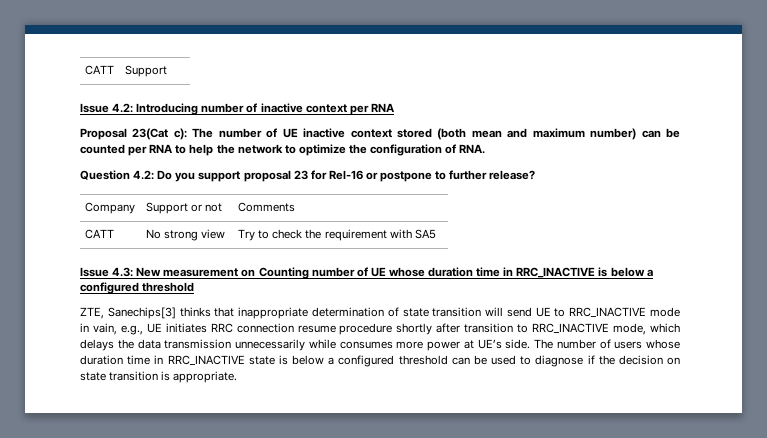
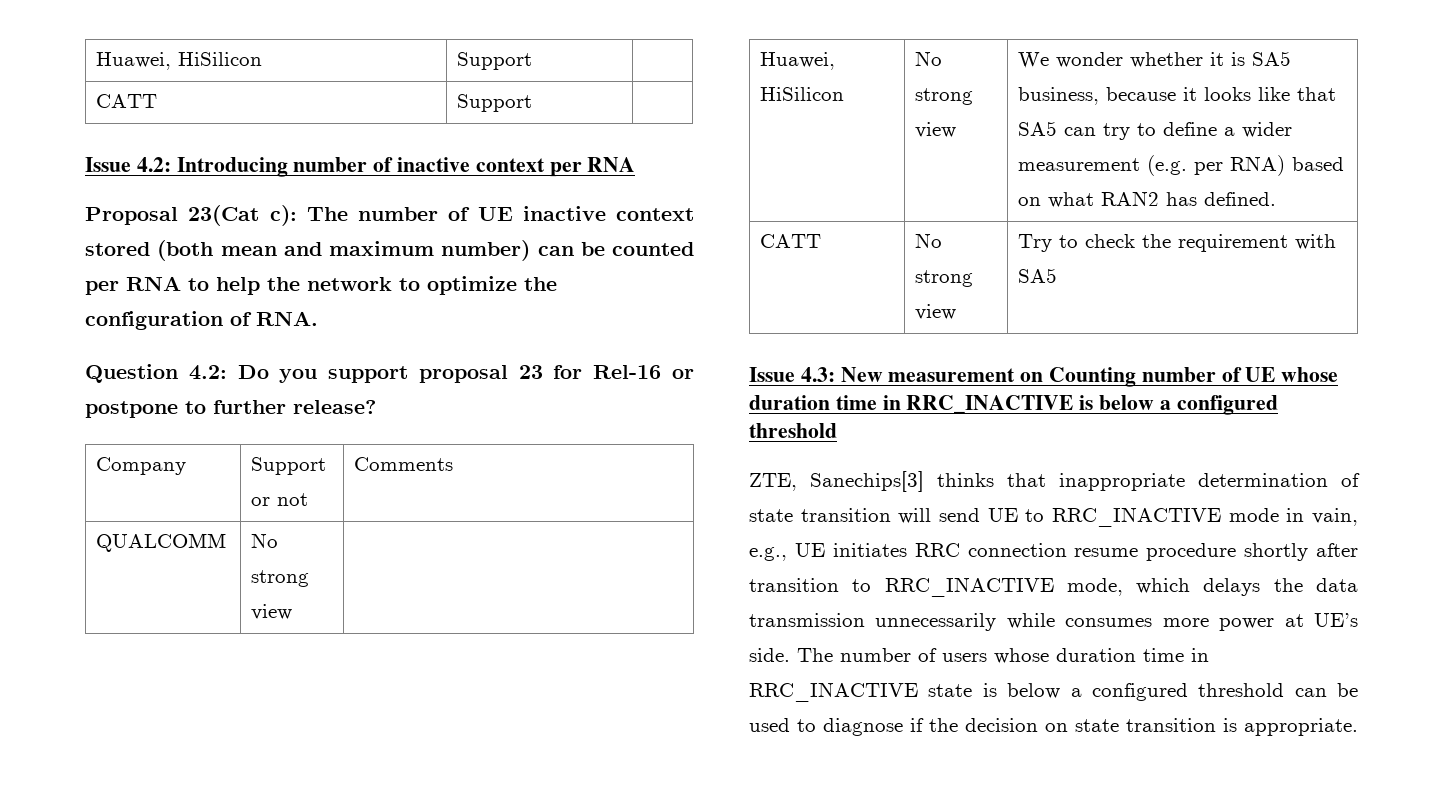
+ Huawei, HiSilicon | Support |
+ QUALCOMM | No strong view |
+ Huawei, HiSilicon | No strong view | We wonder whether it is SA5 business, because it looks like that SA5 can try to define a wider measurement (e.g. per RNA) based on what RAN2 has defined.

